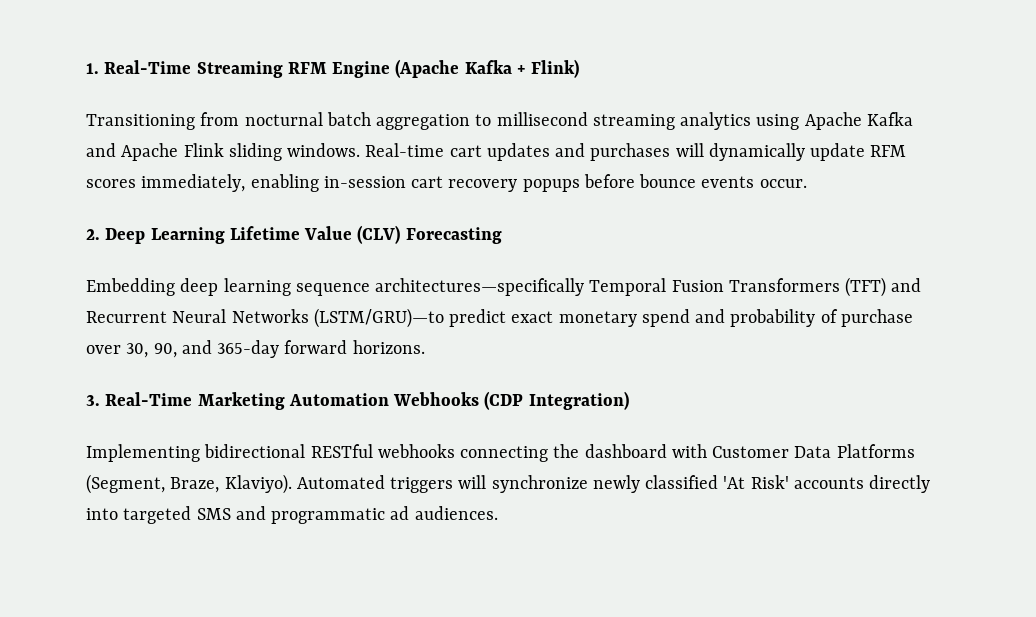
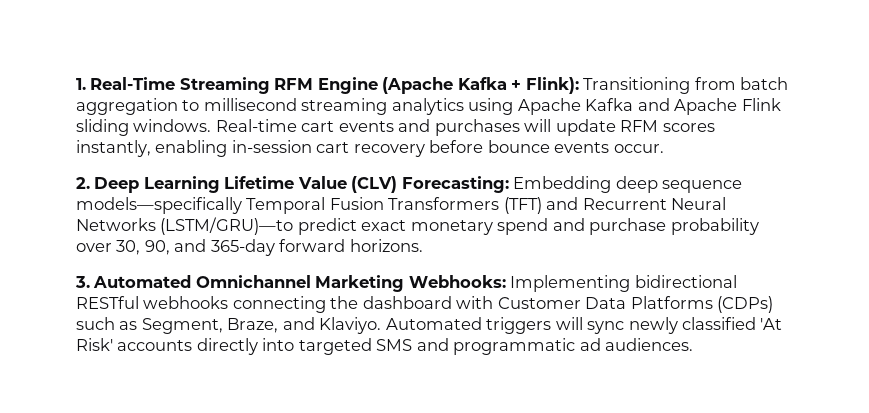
- 1. Real-Time Streaming RFM Engine (Apache Kafka + Flink)
- Transitioning from nocturnal batch aggregation to millisecond streaming analytics using Apache Kafka and Apache Flink sliding windows.
+ 1. Real-Time Streaming RFM Engine (Apache Kafka + Flink): Transitioning from batch aggregation to millisecond streaming analytics using Apache Kafka and Apache Flink sliding windows.
- Real-time cart updates and purchases will dynamically update RFM scores immediately, enabling in-session cart recovery popups before bounce events occur.
+ Real-time cart events and purchases will update RFM scores instantly, enabling in-session cart recovery before bounce events occur.
- 2. Deep Learning Lifetime Value (CLV) Forecasting
- Embedding deep learning sequence architectures—specifically Temporal Fusion Transformers (TFT) and Recurrent Neural Networks (LSTM/GRU)—to predict exact monetary spend and probability of purchase over 30, 90, and 365-day forward horizons.
+ 2. Deep Learning Lifetime Value (CLV) Forecasting: Embedding deep sequence models—specifically Temporal Fusion Transformers (TFT) and Recurrent Neural Networks (LSTM/GRU)—to predict exact monetary spend and purchase probability over 30, 90, and 365-day forward horizons.
- 3. Real-Time Marketing Automation Webhooks (CDP Integration)
- Implementing bidirectional RESTful webhooks connecting the dashboard with Customer Data Platforms (Segment, Braze, Klaviyo).
+ 3. Automated Omnichannel Marketing Webhooks: Implementing bidirectional RESTful webhooks connecting the dashboard with Customer Data Platforms (CDPs) such as Segment, Braze, and Klaviyo.
- Automated triggers will synchronize newly classified 'At Risk' accounts directly into targeted SMS and programmatic ad audiences.
+ Automated triggers will sync newly classified 'At Risk' accounts directly into targeted SMS and programmatic ad audiences.

